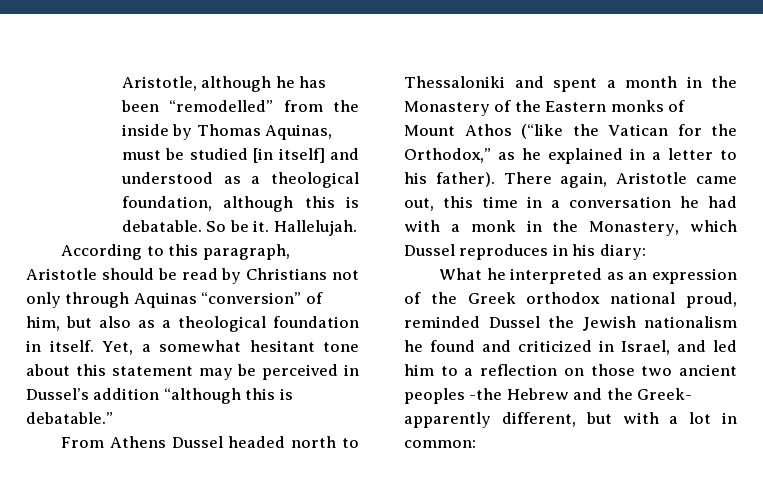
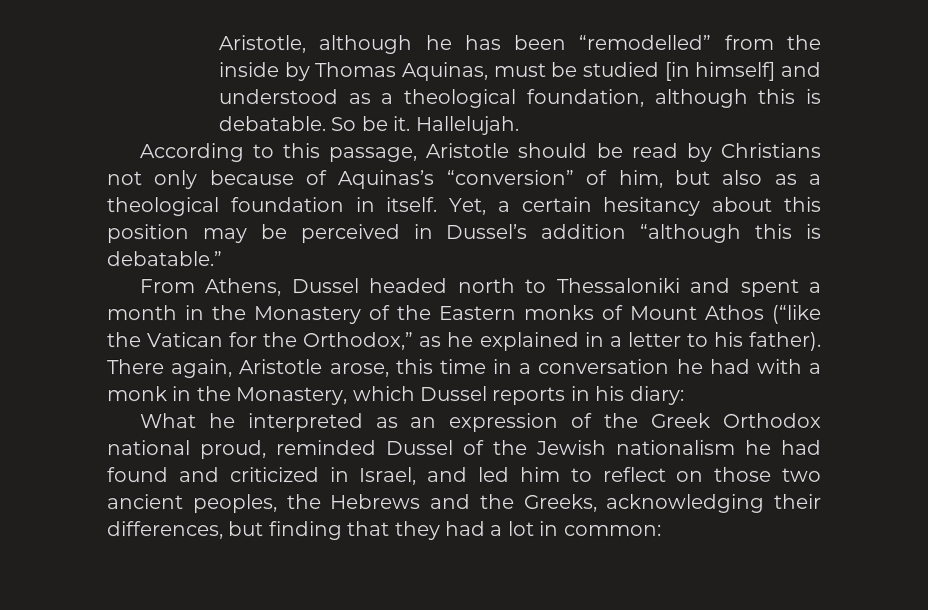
- Aristotle, although he has been “remodelled” from the inside by Thomas Aquinas, must be studied [in itself] and understood as a theological foundation, although this is debatable.
+ Aristotle, although he has been “remodelled” from the inside by Thomas Aquinas, must be studied [in himself] and understood as a theological foundation, although this is debatable.
- According to this paragraph, Aristotle should be read by Christians not only through Aquinas “conversion” of him, but also as a theological foundation in itself.
+ According to this passage, Aristotle should be read by Christians not only because of Aquinas’s “conversion” of him, but also as a theological foundation in itself.
- Yet, a somewhat hesitant tone about this statement may be perceived in Dussel’s addition “although this is debatable.”
+ Yet, a certain hesitancy about this position may be perceived in Dussel’s addition “although this is debatable.”
- From Athens Dussel headed north to Thessaloniki and spent a month in the Monastery of the Eastern monks of Mount Athos (“like the Vatican for the Orthodox,” as he explained in a letter to his father).
+ From Athens, Dussel headed north to Thessaloniki and spent a month in the Monastery of the Eastern monks of Mount Athos (“like the Vatican for the Orthodox,” as he explained in a letter to his father).
- There again, Aristotle came out, this time in a conversation he had with a monk in the Monastery, which Dussel reproduces in his diary:
+ There again, Aristotle arose, this time in a conversation he had with a monk in the Monastery, which Dussel reports in his diary:
- What he interpreted as an expression of the Greek orthodox national proud, reminded Dussel the Jewish nationalism he found and criticized in Israel, and led him to a reflection on those two ancient peoples -the Hebrew and the Greek- apparently different, but with a lot in common:
+ What he interpreted as an expression of the Greek Orthodox national proud, reminded Dussel of the Jewish nationalism he had found and criticized in Israel, and led him to reflect on those two ancient peoples, the Hebrews and the Greeks, acknowledging their differences, but finding that they had a lot in common:

